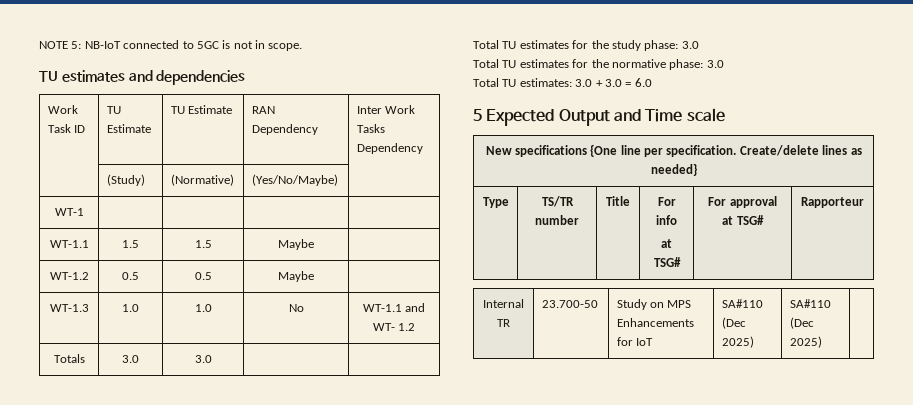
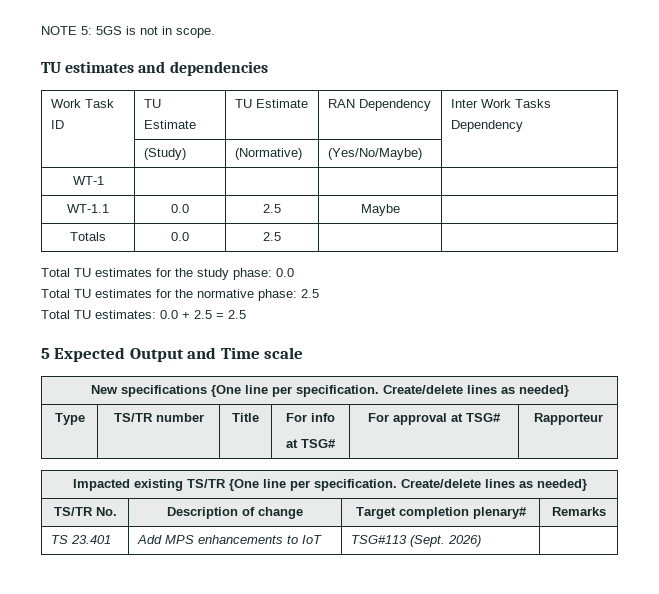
- NOTE 5: NB-IoT connected to 5GC is not in scope.
+ NOTE 5: 5GS is not in scope.
- WT-1.1 | 1.5 | 1.5 | Maybe |
- WT-1.2 | 0.5 | 0.5 | Maybe |
- WT-1.3 | 1.0 | 1.0 | No | WT-1.1 and WT- 1.2
+ WT-1.1 | 0.0 | 2.5 | Maybe |
- Totals | 3.0 | 3.0 | |
+ Totals | 0.0 | 2.5 | |
- Total TU estimates for the study phase: 3.0
+ Total TU estimates for the study phase: 0.0
- Total TU estimates for the normative phase: 3.0
+ Total TU estimates for the normative phase: 2.5
- Total TU estimates: 3.0 + 3.0 = 6.0
+ Total TU estimates: 0.0 + 2.5 = 2.5
- Internal TR | 23.700-50 | Study on MPS Enhancements for IoT | SA#110 (Dec 2025) | SA#110 (Dec 2025) |
+ Impacted existing TS/TR {One line per specification. Create/delete lines as needed}
+ TS/TR No. | Description of change | Target completion plenary# | Remarks
+ TS 23.401 | Add MPS enhancements to IoT | TSG#113 (Sept. 2026) |

